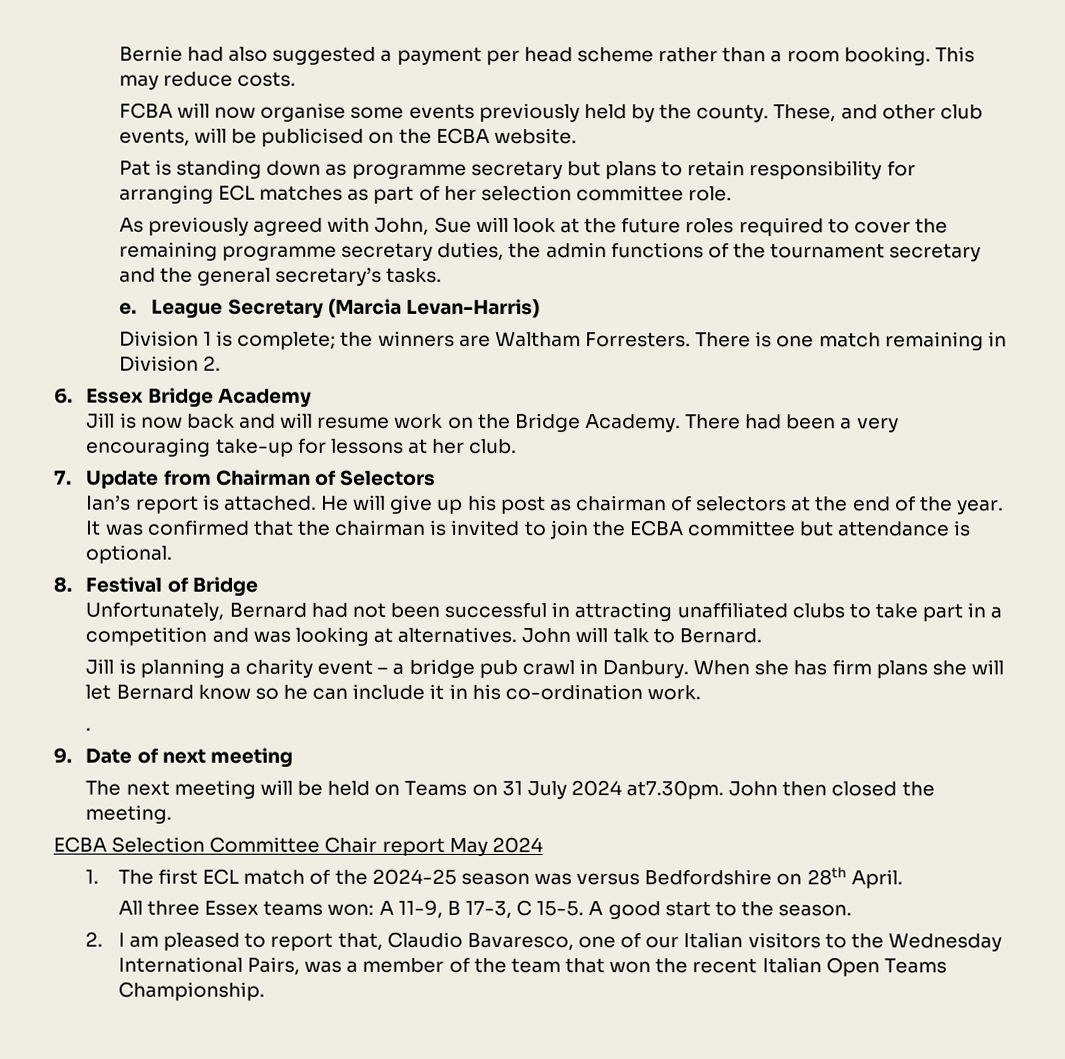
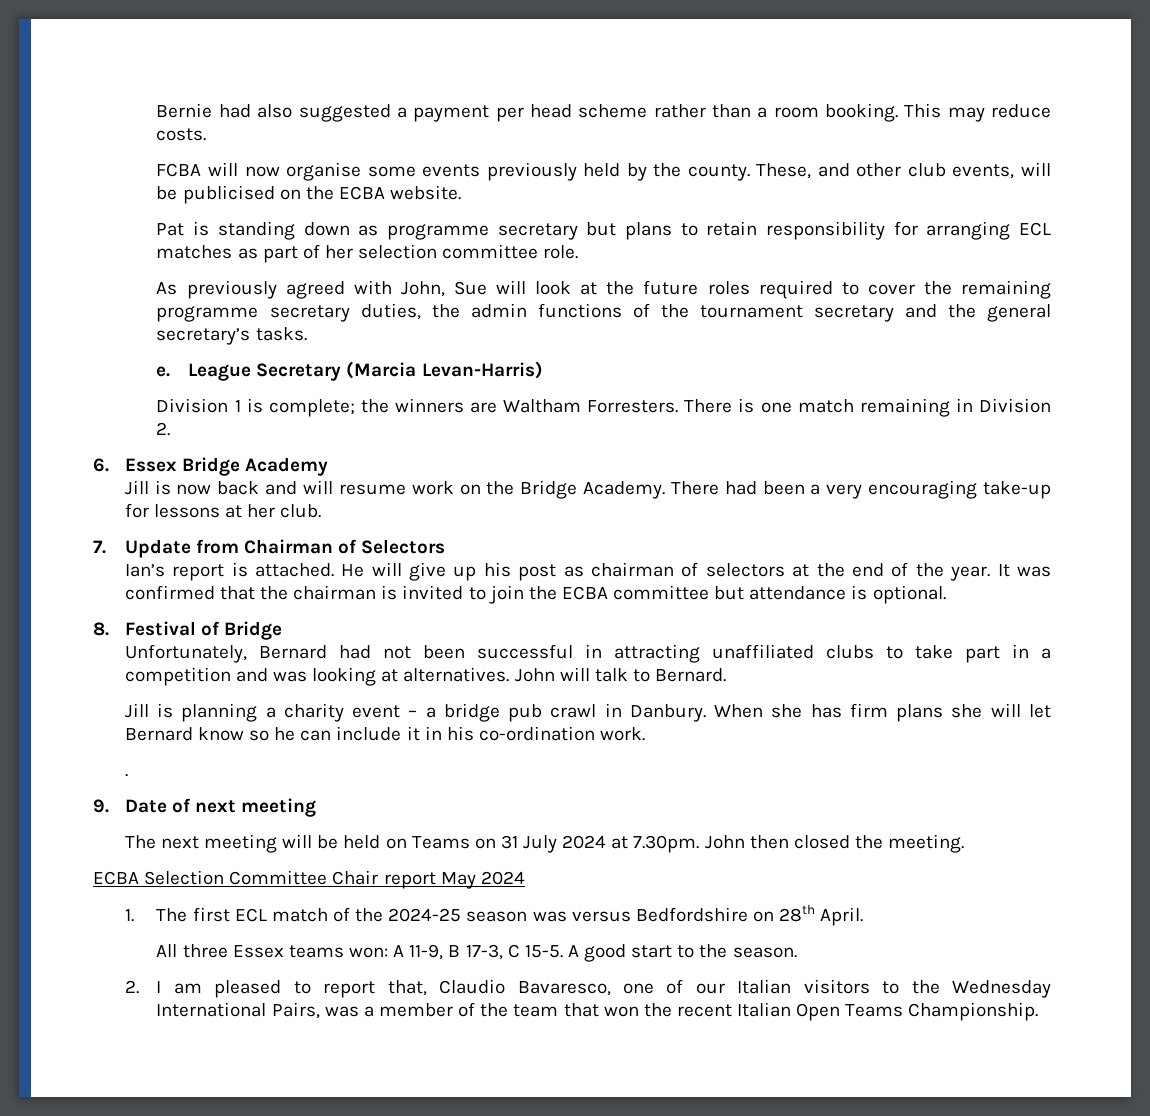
- The next meeting will be held on Teams on 31 July 2024 at7.30pm. John then closed the meeting.
+ The next meeting will be held on Teams on 31 July 2024 at 7.30pm. John then closed the meeting.

